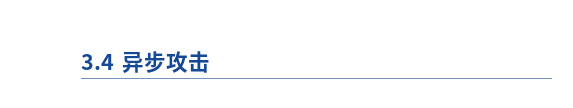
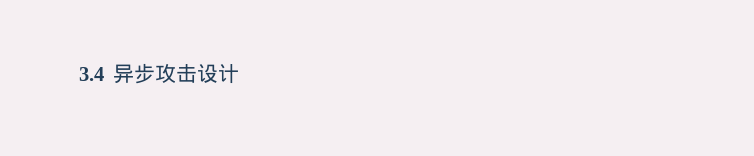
- 3.4异步攻击
+ 3.4异步攻击设计

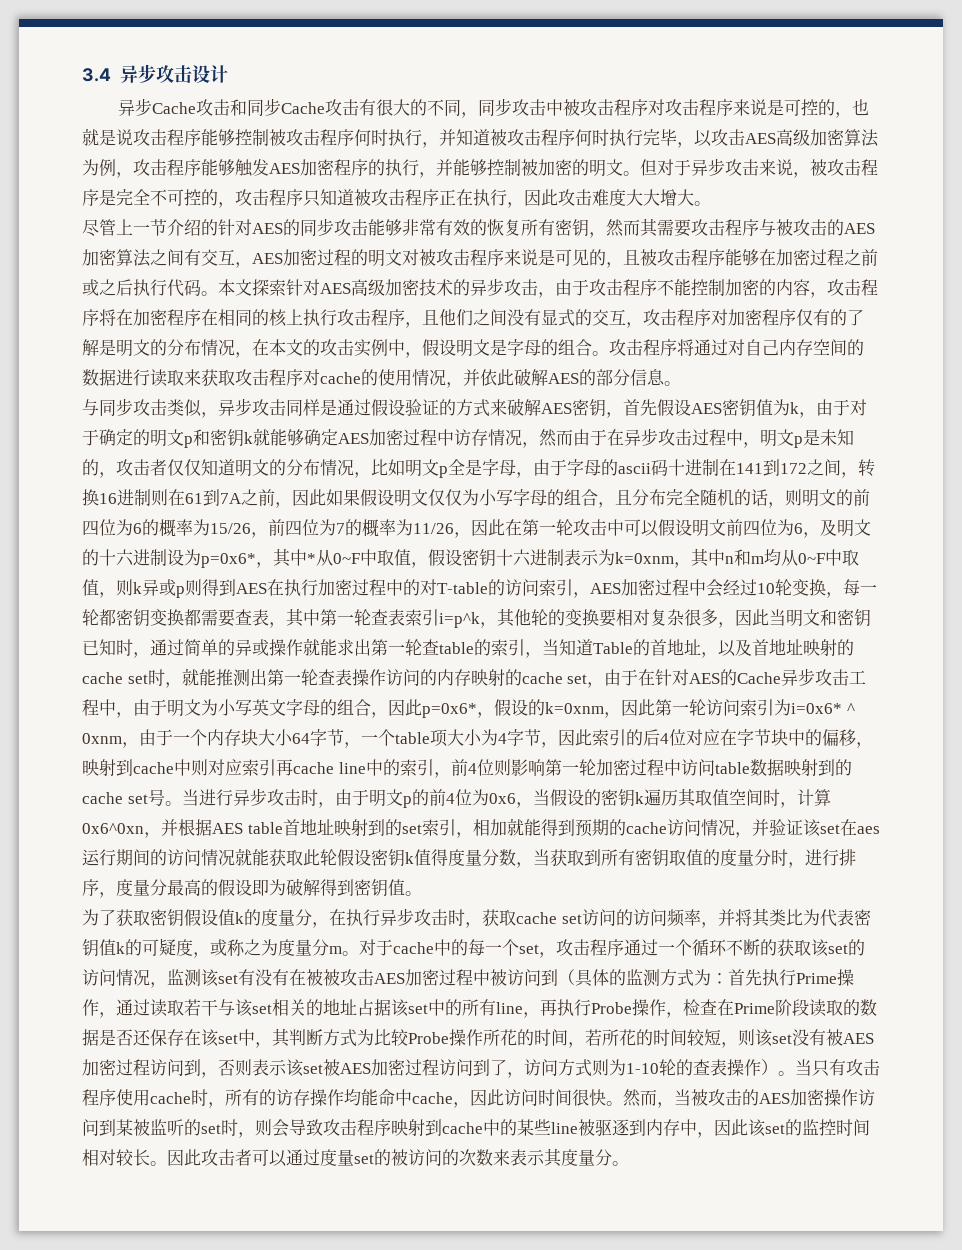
+ 异步Cache攻击和同步Cache攻击有很大的不同，同步攻击中被攻击程序对攻击程序来说是可控的，也就是说攻击程序能够控制被攻击程序何时执行，并知道被攻击程序何时执行完毕，以攻击AES高级加密算法为例，攻击程序能够触发AES加密程序的执行，并能够控制被加密的明文。但对于异步攻击来说，被攻击程序是完全不可控的，攻击程序只知道被攻击程序正在执行，因此攻击难度大大增大。
+ 尽管上一节介绍的针对AES的同步攻击能够非常有效的恢复所有密钥，然而其需要攻击程序与被攻击的AES加密算法之间有交互，AES加密过程的明文对被攻击程序来说是可见的，且被攻击程序能够在加密过程之前或之后执行代码。本文探索针对AES高级加密技术的异步攻击，由于攻击程序不能控制加密的内容，攻击程序将在加密程序在相同的核上执行攻击程序，且他们之间没有显式的交互，攻击程序对加密程序仅有的了解是明文的分布情况，在本文的攻击实例中，假设明文是字母的组合。攻击程序将通过对自己内存空间的数据进行读取来获取攻击程序对cache的使用情况，并依此破解AES的部分信息。
+ 与同步攻击类似，异步攻击同样是通过假设验证的方式来破解AES密钥，首先假设AES密钥值为k，由于对于确定的明文p和密钥k就能够确定AES加密过程中访存情况，然而由于在异步攻击过程中，明文p是未知的，攻击者仅仅知道明文的分布情况，比如明文p全是字母，由于字母的ascii码十进制在141到172之间，转换16进制则在61到7A之前，因此如果假设明文仅仅为小写字母的组合，且分布完全随机的话，则明文的前四位为6的概率为15/26，前四位为7的概率为11/26，因此在第一轮攻击中可以假设明文前四位为6，及明文的十六进制设为p=0x6*，其中*从0~F中取值，假设密钥十六进制表示为k=0xnm，其中n和m均从0~F中取值，则k异或p则得到AES在执行加密过程中的对T-table的访问索引，AES加密过程中会经过10轮变换，每一轮都密钥变换都需要查表，其中第一轮查表索引i=p^k，其他轮的变换要相对复杂很多，因此当明文和密钥已知时，通过简单的异或操作就能求出第一轮查table的索引，当知道Table的首地址，以及首地址映射的cache set时，就能推测出第一轮查表操作访问的内存映射的cache set，由于在针对AES的Cache异步攻击工程中，由于明文为小写英文字母的组合，因此p=0x6*，假设的k=0xnm，因此第一轮访问索引为i=0x6* ^ 0xnm，由于一个内存块大小64字节，一个table项大小为4字节，因此索引的后4位对应在字节块中的偏移，映射到cache中则对应索引再cache line中的索引，前4位则影响第一轮加密过程中访问table数据映射到的cache set号。当进行异步攻击时，由于明文p的前4位为0x6，当假设的密钥k遍历其取值空间时，计算0x6^0xn，并根据AES table首地址映射到的set索引，相加就能得到预期的cache访问情况，并验证该set在aes运行期间的访问情况就能获取此轮假设密钥k值得度量分数，当获取到所有密钥取值的度量分时，进行排序，度量分最高的假设即为破解得到密钥值。
+ 为了获取密钥假设值k的度量分，在执行异步攻击时，获取cache set访问的访问频率，并将其类比为代表密钥值k的可疑度，或称之为度量分m。对于cache中的每一个set，攻击程序通过一个循环不断的获取该set的访问情况，监测该set有没有在被被攻击AES加密过程中被访问到（具体的监测方式为：首先执行Prime操作，通过读取若干与该set相关的地址占据该set中的所有line，再执行Probe操作，检查在Prime阶段读取的数据是否还保存在该set中，其判断方式为比较Probe操作所花的时间，若所花的时间较短，则该set没有被AES加密过程访问到，否则表示该set被AES加密过程访问到了，访问方式则为1-10轮的查表操作）。当只有攻击程序使用cache时，所有的访存操作均能命中cache，因此访问时间很快。然而，当被攻击的AES加密操作访问到某被监听的set时，则会导致攻击程序映射到cache中的某些line被驱逐到内存中，因此该set的监控时间相对较长。因此攻击者可以通过度量set的被访问的次数来表示其度量分。

